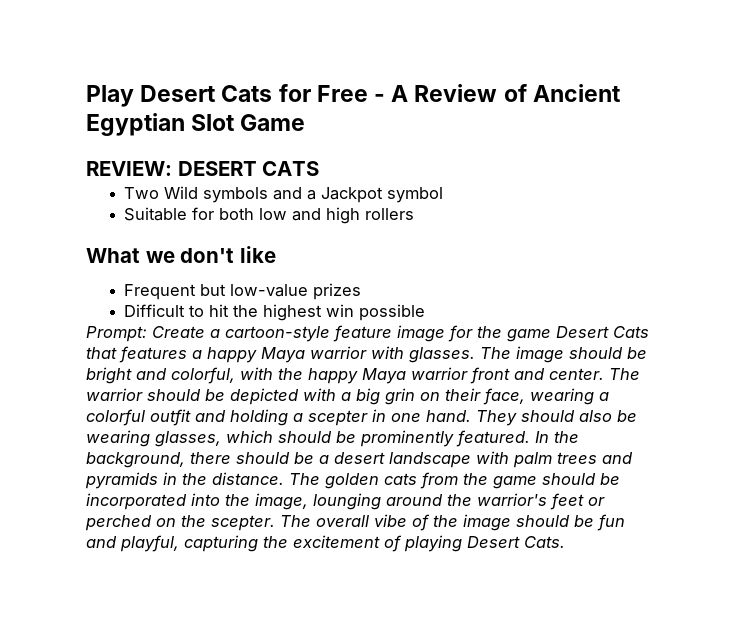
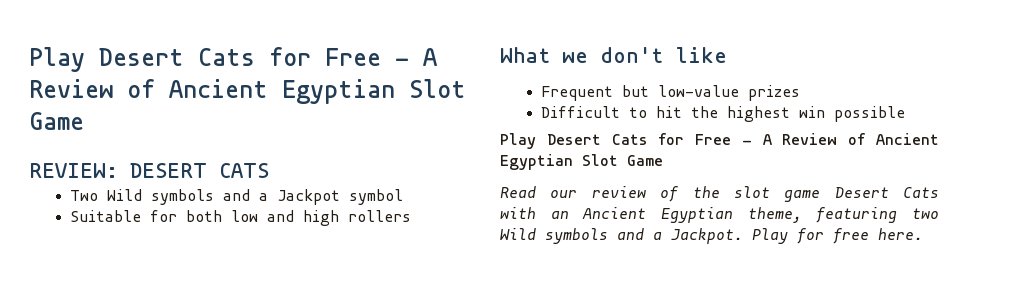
  Difficult to hit the highest win possible
- Prompt: Create a cartoon-style feature image for the game Desert Cats that features a happy Maya warrior with glasses. The image should be bright and colorful, with the happy Maya warrior front and center. The warrior should be depicted with a big grin on their face, wearing a colorful outfit and holding a scepter in one hand. They should also be wearing glasses, which should be prominently featured. In the background, there should be a desert landscape with palm trees and pyramids in the distance. The golden cats from the game should be incorporated into the image, lounging around the warrior's feet or perched on the scepter. The overall vibe of the image should be fun and playful, capturing the excitement of playing Desert Cats.
+ Play Desert Cats for Free - A Review of Ancient Egyptian Slot Game
+ Read our review of the slot game Desert Cats with an Ancient Egyptian theme, featuring two Wild symbols and a Jackpot. Play for free here.

